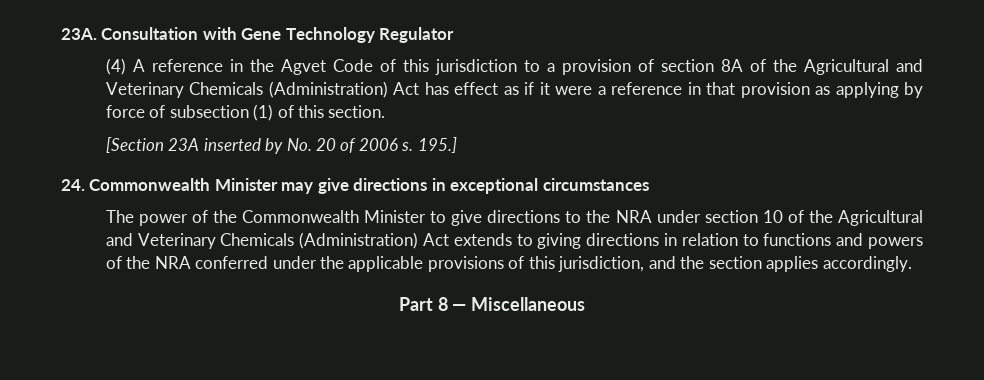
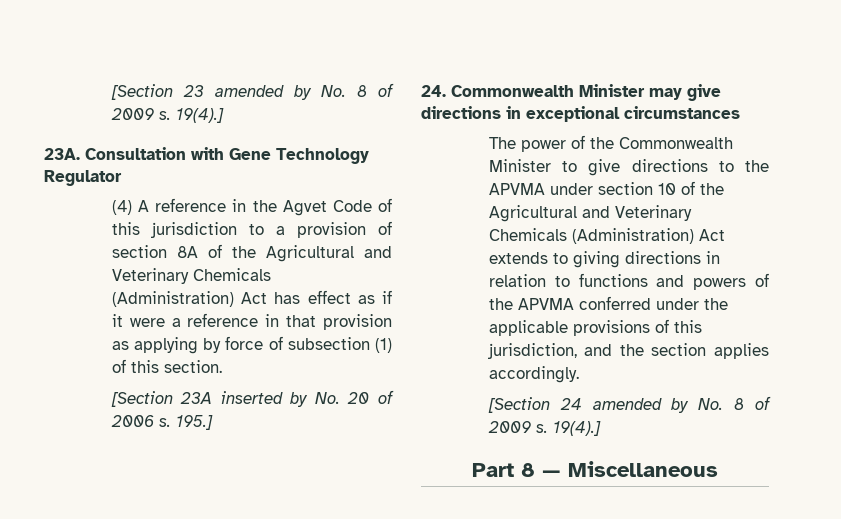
+ [Section 23 amended by No. 8 of 2009 s. 19(4).]
- The power of the Commonwealth Minister to give directions to the NRA under section 10 of the Agricultural and Veterinary Chemicals (Administration) Act extends to giving directions in relation to functions and powers of the NRA conferred under the applicable provisions of this jurisdiction, and the section applies accordingly.
+ The power of the Commonwealth Minister to give directions to the APVMA under section 10 of the Agricultural and Veterinary Chemicals (Administration) Act extends to giving directions in relation to functions and powers of the APVMA conferred under the applicable provisions of this jurisdiction, and the section applies accordingly.
+ [Section 24 amended by No. 8 of 2009 s. 19(4).]

